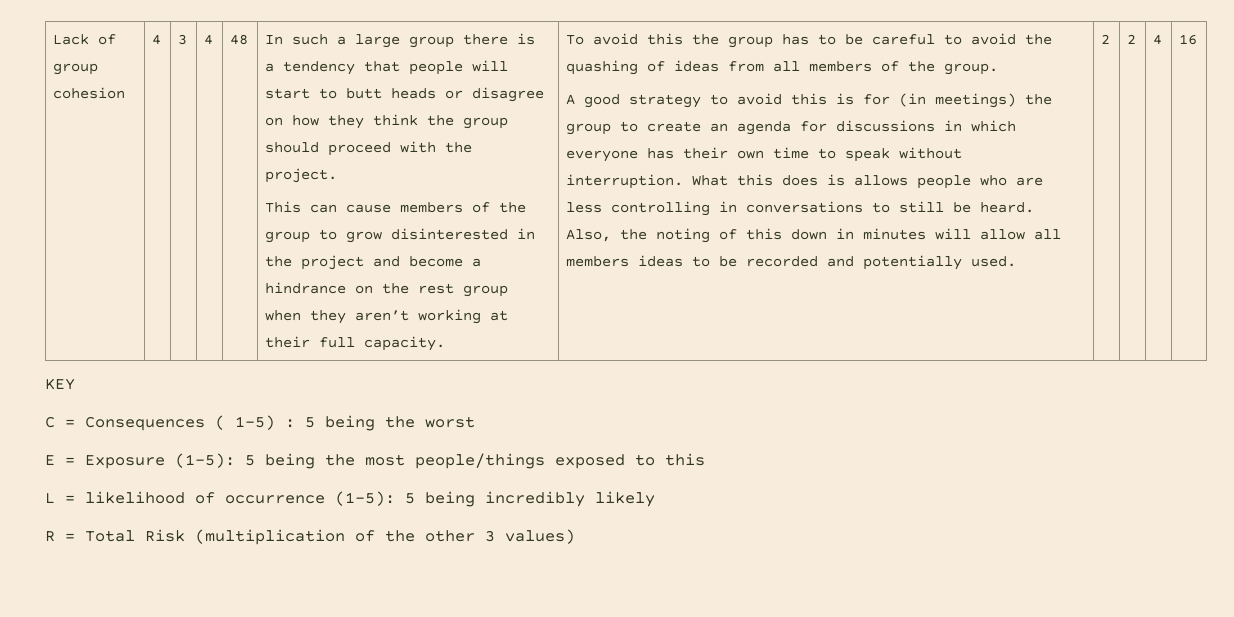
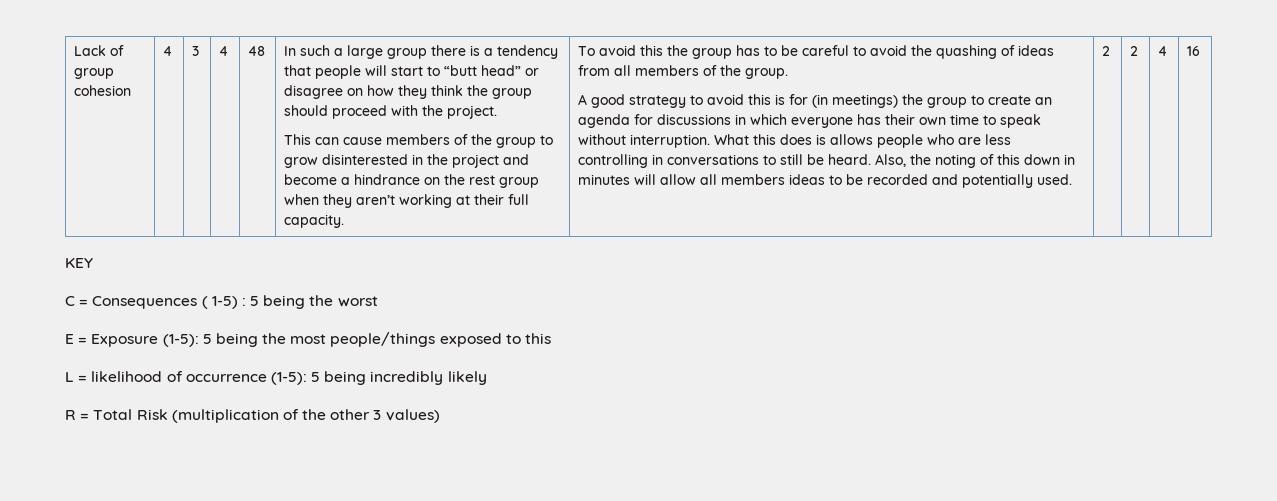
- In such a large group there is a tendency that people will start to butt heads or disagree on how they think the group should proceed with the project.
+ In such a large group there is a tendency that people will start to “butt head” or disagree on how they think the group should proceed with the project.

